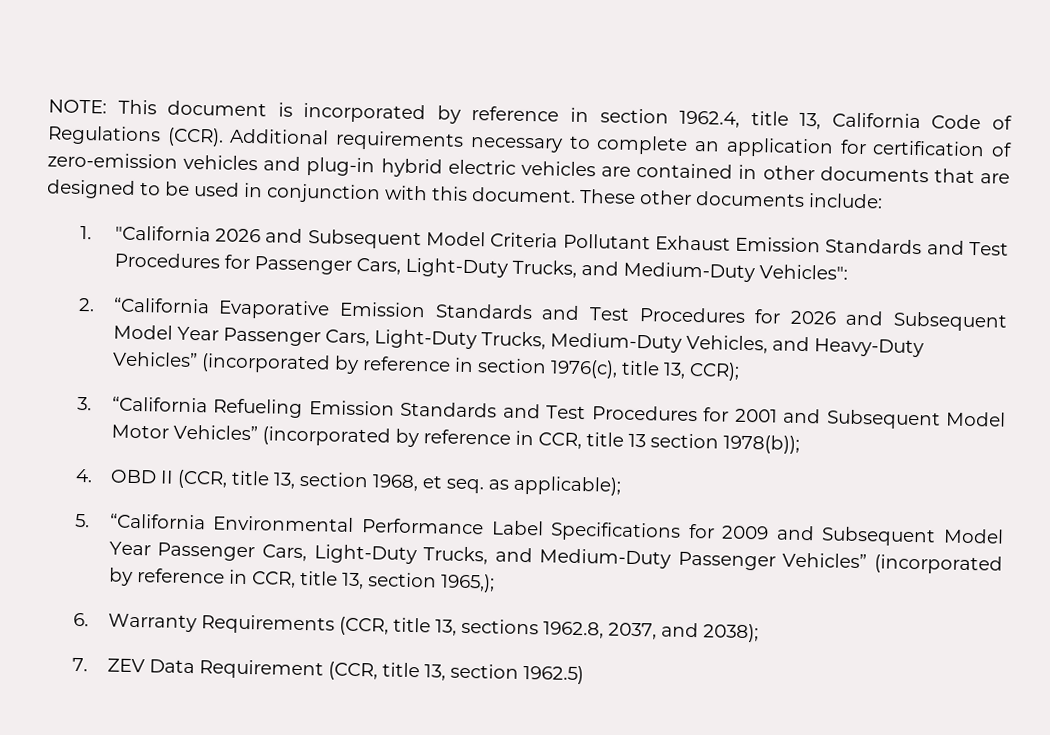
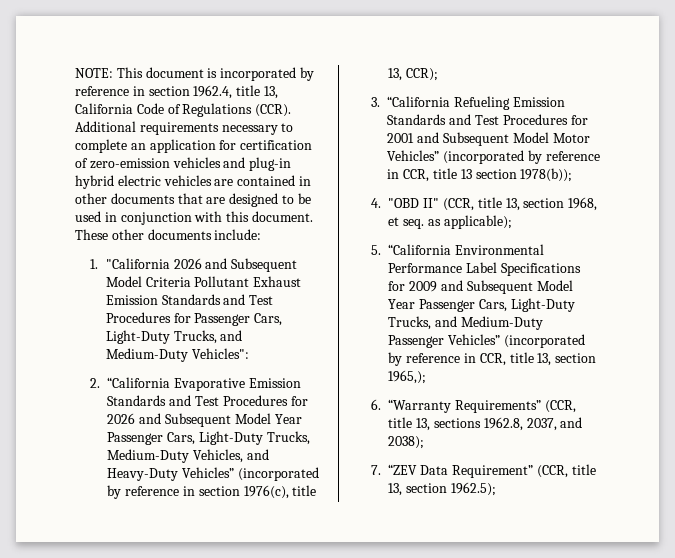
- 4. OBD II (CCR, title 13, section 1968, et seq. as applicable);
+ 4. "OBD II" (CCR, title 13, section 1968, et seq. as applicable);
- 6. Warranty Requirements (CCR, title 13, sections 1962.8, 2037, and 2038);
+ 6. “Warranty Requirements” (CCR, title 13, sections 1962.8, 2037, and 2038);
- 7. ZEV Data Requirement (CCR, title 13, section 1962.5)
+ 7. “ZEV Data Requirement” (CCR, title 13, section 1962.5);

